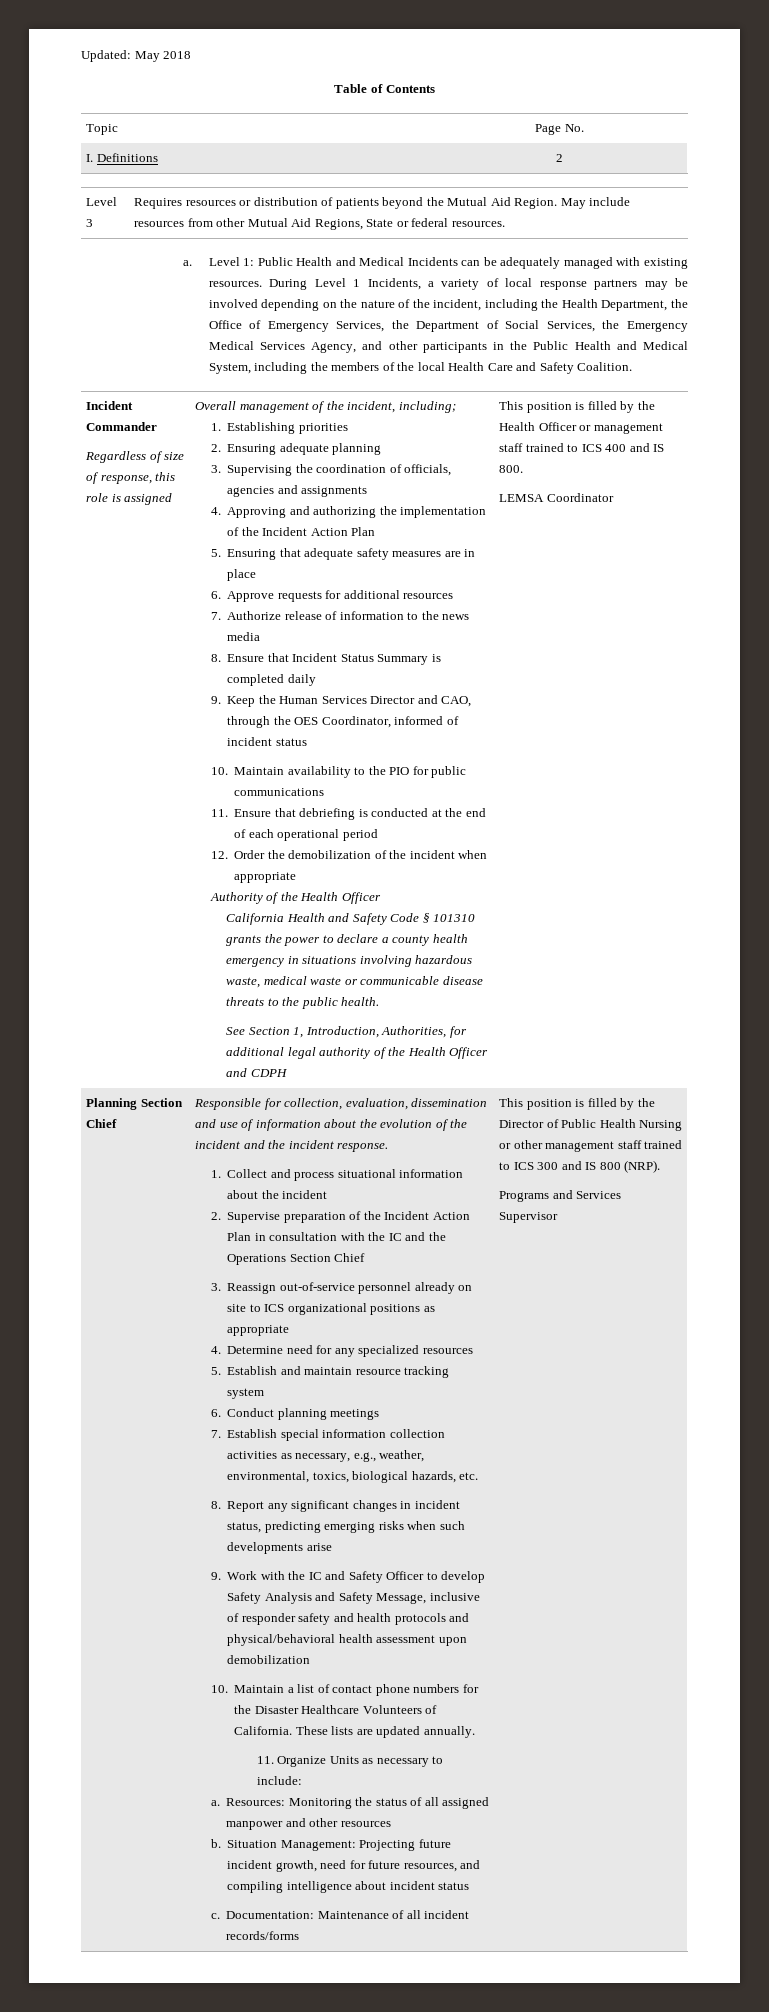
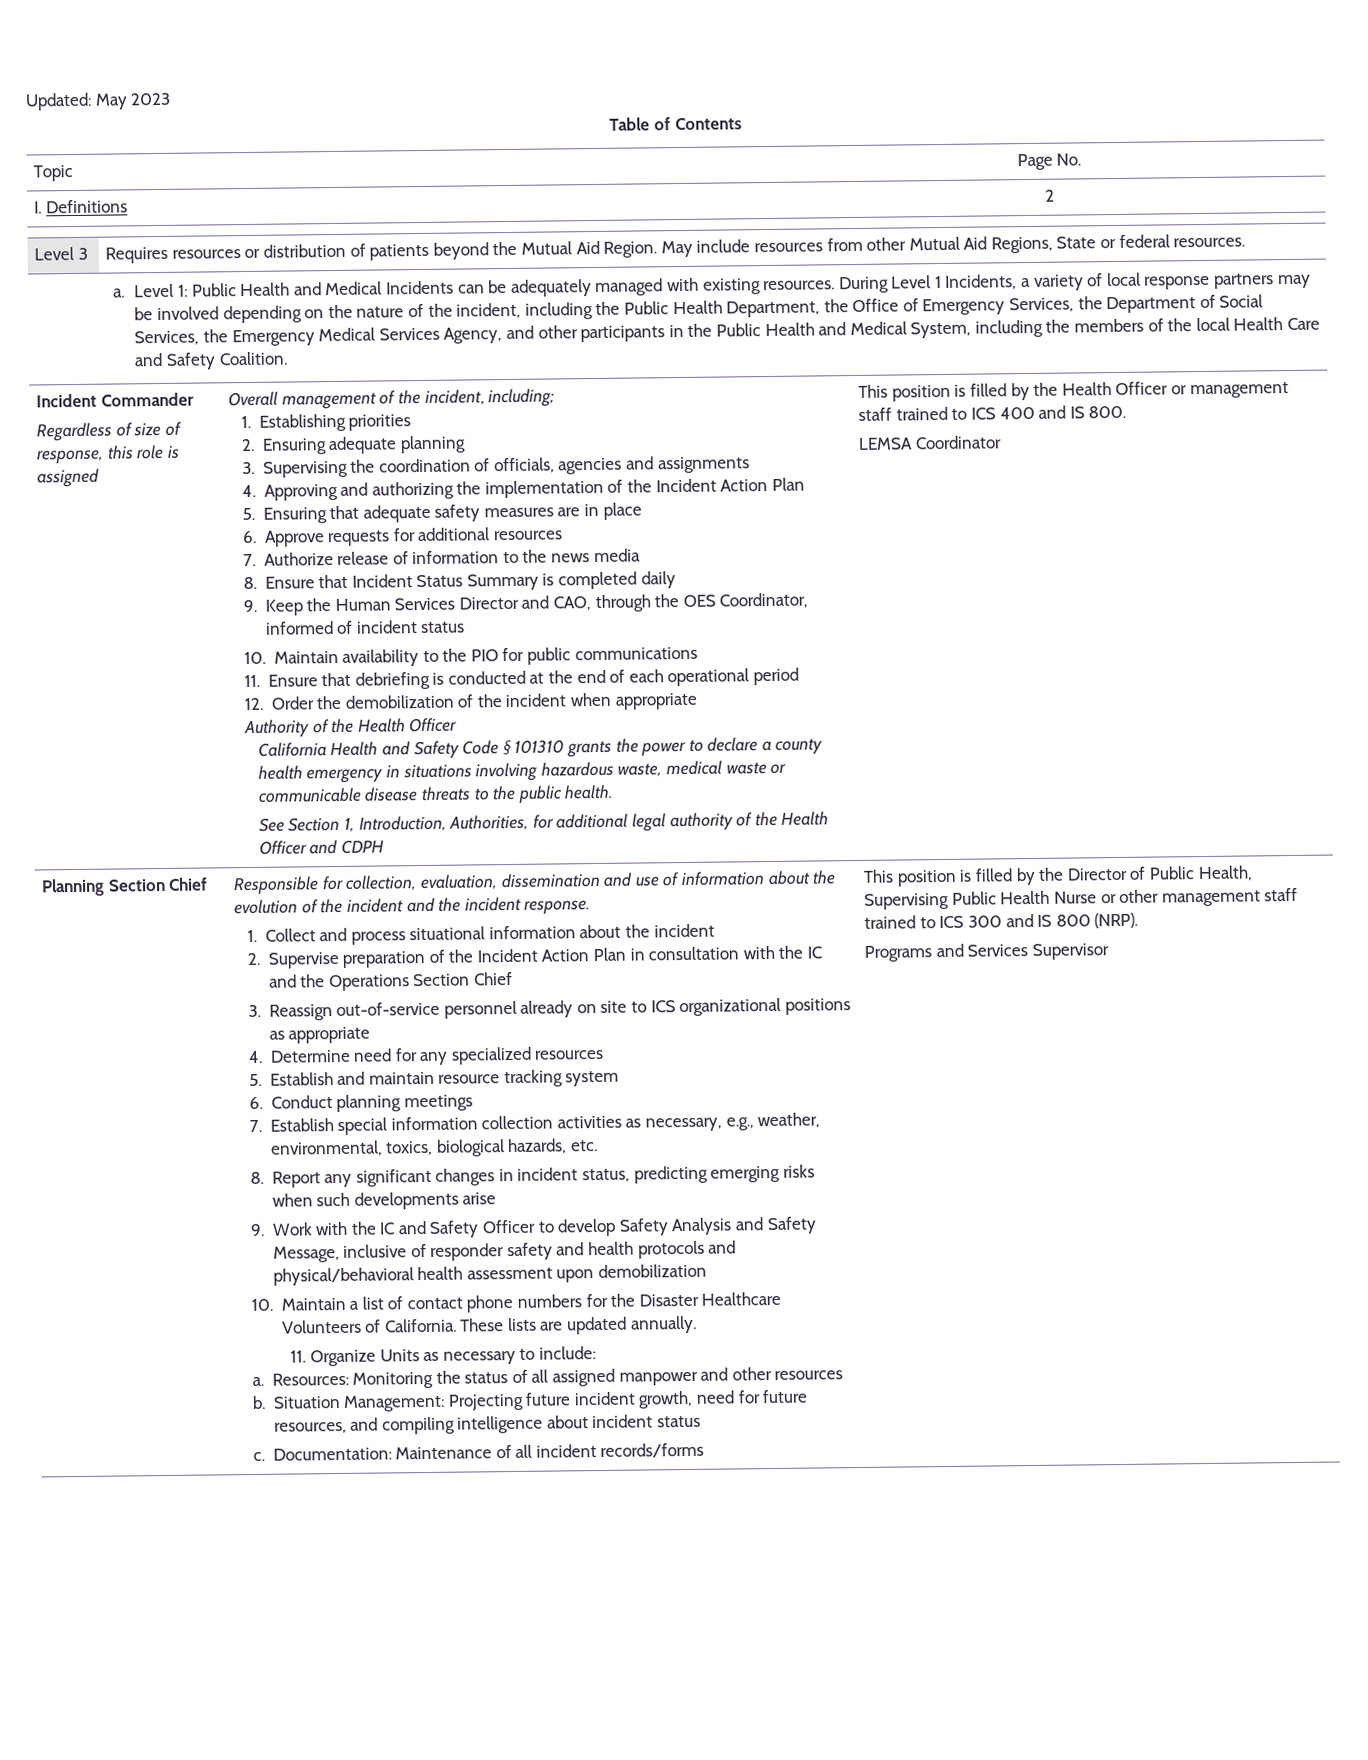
- Updated: May 2018
+ Updated: May 2023
- During Level 1 Incidents, a variety of local response partners may be involved depending on the nature of the incident, including the Health Department, the Office of Emergency Services, the Department of Social Services, the Emergency Medical Services Agency, and other participants in the Public Health and Medical System, including the members of the local Health Care and Safety Coalition.
+ During Level 1 Incidents, a variety of local response partners may be involved depending on the nature of the incident, including the Public Health Department, the Office of Emergency Services, the Department of Social Services, the Emergency Medical Services Agency, and other participants in the Public Health and Medical System, including the members of the local Health Care and Safety Coalition.
- This position is filled by the Director of Public Health Nursing or other management staff trained to ICS 300 and IS 800 (NRP).
+ This position is filled by the Director of Public Health, Supervising Public Health Nurse or other management staff trained to ICS 300 and IS 800 (NRP).

